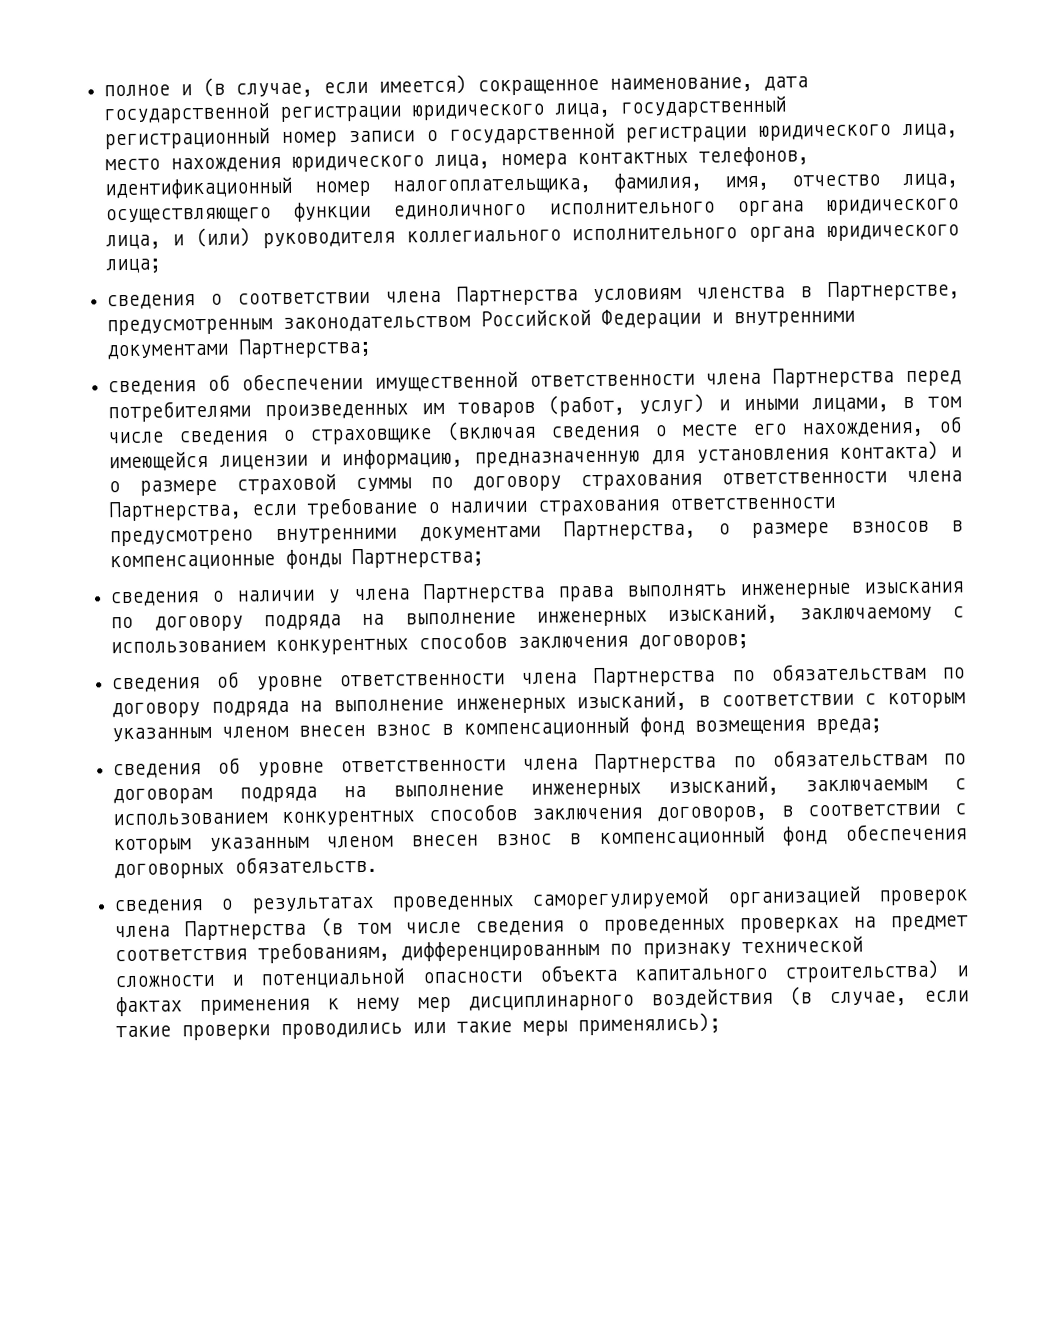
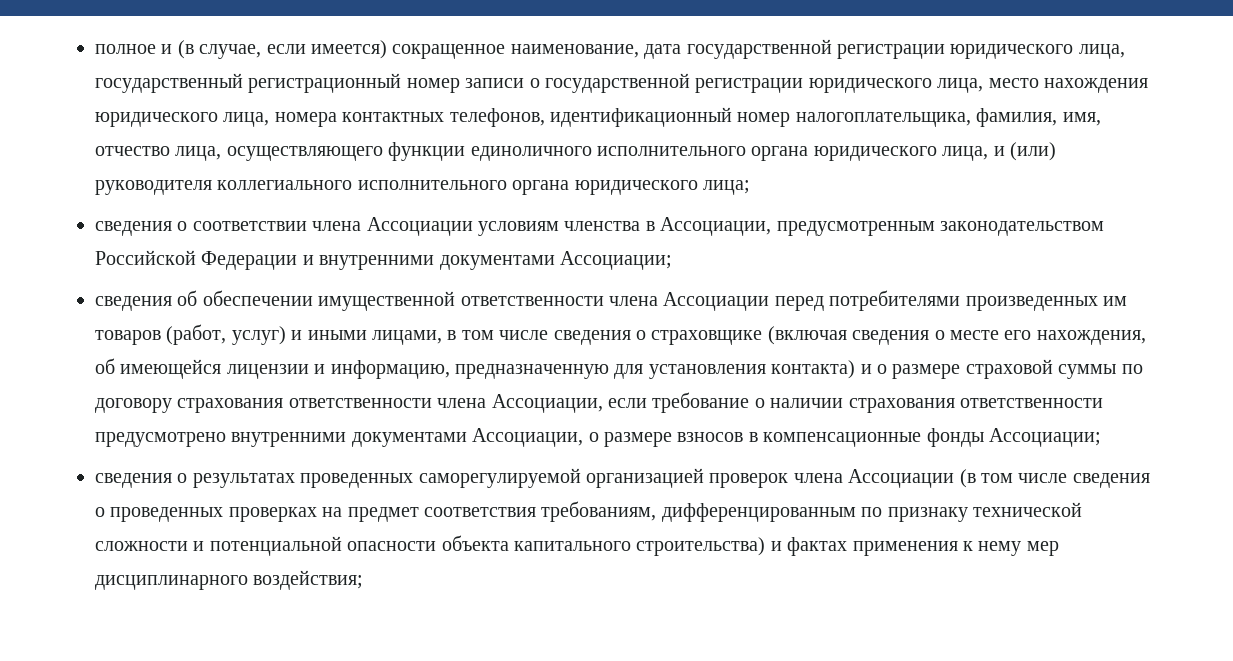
- сведения о соответствии члена Партнерства условиям членства в Партнерстве, предусмотренным законодательством Российской Федерации и внутренними документами Партнерства;
+ сведения о соответствии члена Ассоциации условиям членства в Ассоциации, предусмотренным законодательством Российской Федерации и внутренними документами Ассоциации;
- сведения об обеспечении имущественной ответственности члена Партнерства перед потребителями произведенных им товаров (работ, услуг) и иными лицами, в том числе сведения о страховщике (включая сведения о месте его нахождения, об имеющейся лицензии и информацию, предназначенную для установления контакта) и о размере страховой суммы по договору страхования ответственности члена Партнерства, если требование о наличии страхования ответственности предусмотрено внутренними документами Партнерства, о размере взносов в компенсационные фонды Партнерства;
- сведения о наличии у члена Партнерства права выполнять инженерные изыскания по договору подряда на выполнение инженерных изысканий, заключаемому с использованием конкурентных способов заключения договоров;
- сведения об уровне ответственности члена Партнерства по обязательствам по договору подряда на выполнение инженерных изысканий, в соответствии с которым указанным членом внесен взнос в компенсационный фонд возмещения вреда;
- сведения об уровне ответственности члена Партнерства по обязательствам по договорам подряда на выполнение инженерных изысканий, заключаемым с использованием конкурентных способов заключения договоров, в соответствии с которым указанным членом внесен взнос в компенсационный фонд обеспечения договорных обязательств.
+ сведения об обеспечении имущественной ответственности члена Ассоциации перед потребителями произведенных им товаров (работ, услуг) и иными лицами, в том числе сведения о страховщике (включая сведения о месте его нахождения, об имеющейся лицензии и информацию, предназначенную для установления контакта) и о размере страховой суммы по договору страхования ответственности члена Ассоциации, если требование о наличии страхования ответственности предусмотрено внутренними документами Ассоциации, о размере взносов в компенсационные фонды Ассоциации;
- сведения о результатах проведенных саморегулируемой организацией проверок члена Партнерства (в том числе сведения о проведенных проверках на предмет соответствия требованиям, дифференцированным по признаку технической сложности и потенциальной опасности объекта капитального строительства) и фактах применения к нему мер дисциплинарного воздействия (в случае, если такие проверки проводились или такие меры применялись);
+ сведения о результатах проведенных саморегулируемой организацией проверок члена Ассоциации (в том числе сведения о проведенных проверках на предмет соответствия требованиям, дифференцированным по признаку технической сложности и потенциальной опасности объекта капитального строительства) и фактах применения к нему мер дисциплинарного воздействия;

